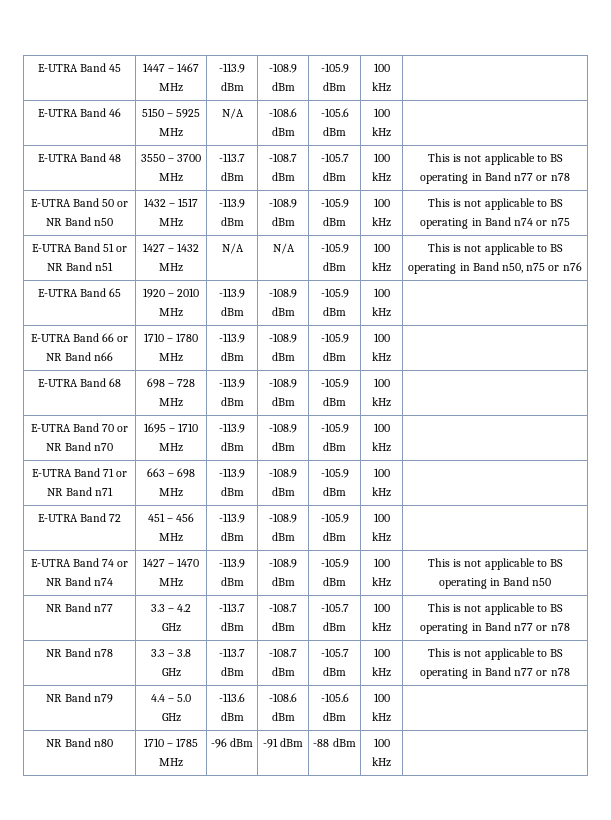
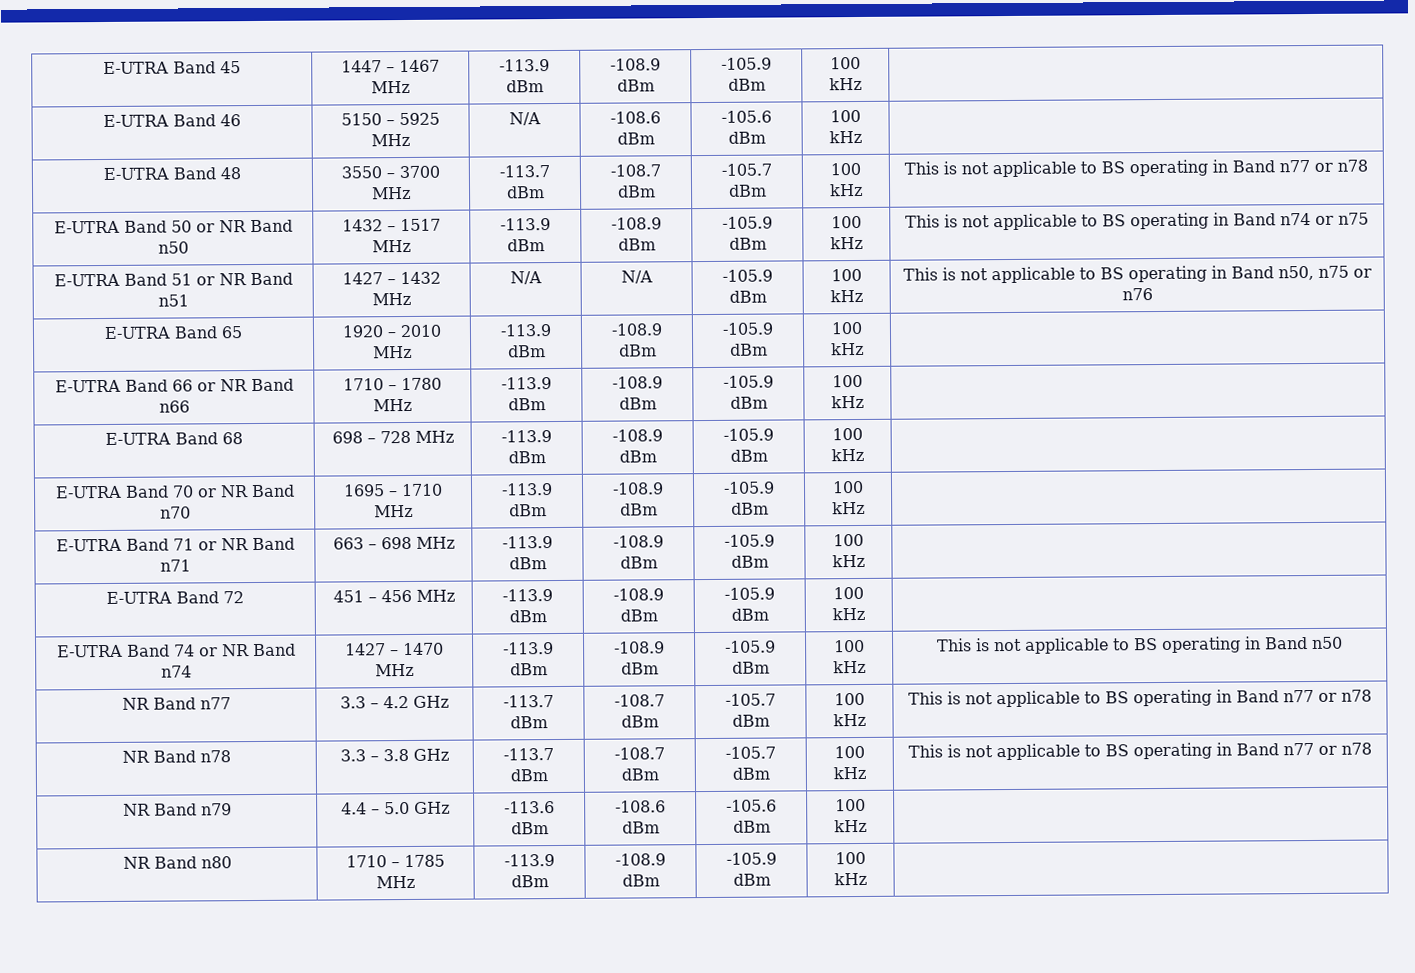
- NR Band n80 | 1710 – 1785 MHz | -96 dBm | -91 dBm | -88 dBm | 100 kHz |
+ NR Band n80 | 1710 – 1785 MHz | -113.9 dBm | -108.9 dBm | -105.9 dBm | 100 kHz |

